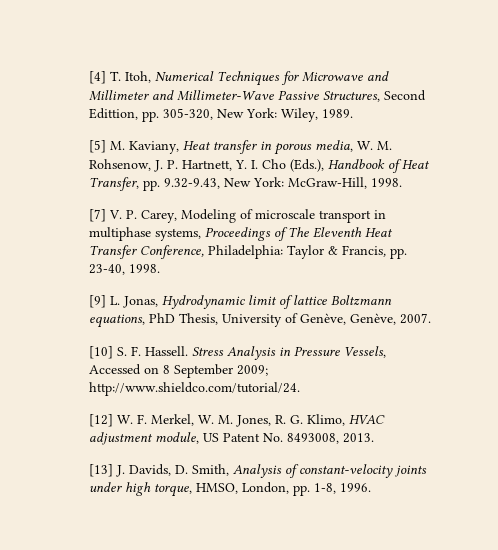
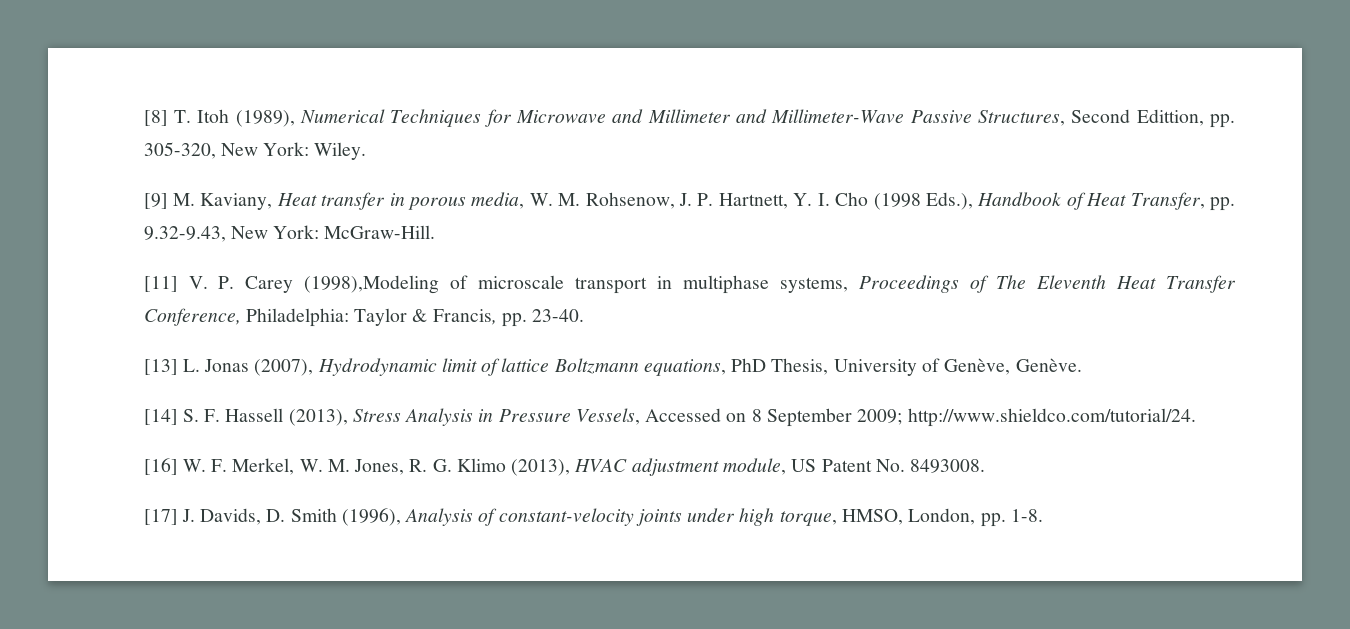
- [4] T. Itoh, Numerical Techniques for Microwave and Millimeter and Millimeter-Wave Passive Structures, Second Edittion, pp. 305-320, New York:
+ [8] T. Itoh (1989), Numerical Techniques for Microwave and Millimeter and Millimeter-Wave Passive Structures, Second Edittion, pp. 305-320, New York:
- Wiley, 1989.
- [5] M. Kaviany, Heat transfer in porous media, W. M. Rohsenow, J. P. Hartnett, Y. I. Cho (Eds.), Handbook of Heat Transfer, pp. 9.32-9.43, New York:
+ Wiley.
+ [9] M. Kaviany, Heat transfer in porous media, W. M. Rohsenow, J. P. Hartnett, Y. I. Cho (1998 Eds.), Handbook of Heat Transfer, pp. 9.32-9.43, New York:
- McGraw-Hill, 1998.
- [7] V. P. Carey, Modeling of microscale transport in multiphase systems, Proceedings of The Eleventh Heat Transfer Conference, Philadelphia:
+ McGraw-Hill.
+ [11] V. P. Carey (1998),Modeling of microscale transport in multiphase systems, Proceedings of The Eleventh Heat Transfer Conference, Philadelphia:
- Taylor & Francis, pp. 23-40, 1998.
- [9] L. Jonas, Hydrodynamic limit of lattice Boltzmann equations, PhD Thesis, University of Genève, Genève, 2007.
- [10] S. F. Hassell. Stress Analysis in Pressure Vessels, Accessed on 8 September 2009;
+ Taylor & Francis, pp. 23-40.
+ [13] L. Jonas (2007), Hydrodynamic limit of lattice Boltzmann equations, PhD Thesis, University of Genève, Genève.
+ [14] S. F. Hassell (2013), Stress Analysis in Pressure Vessels, Accessed on 8 September 2009;
- [12] W. F. Merkel, W. M. Jones, R. G. Klimo, HVAC adjustment module, US Patent No. 8493008, 2013.
- [13] J. Davids, D. Smith, Analysis of constant-velocity joints under high torque, HMSO, London, pp. 1-8, 1996.
+ [16] W. F. Merkel, W. M. Jones, R. G. Klimo (2013), HVAC adjustment module, US Patent No. 8493008.
+ [17] J. Davids, D. Smith (1996), Analysis of constant-velocity joints under high torque, HMSO, London, pp. 1-8.

